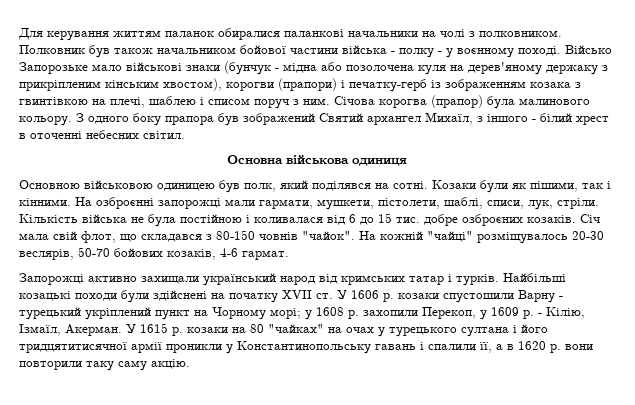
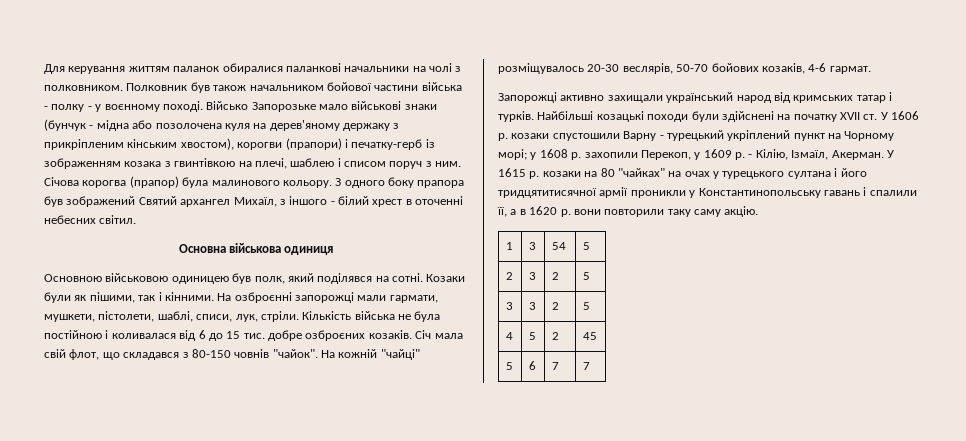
+ 1 | 3 | 54 | 5
+ 2 | 3 | 2 | 5
+ 3 | 3 | 2 | 5
+ 4 | 5 | 2 | 45
+ 5 | 6 | 7 | 7

